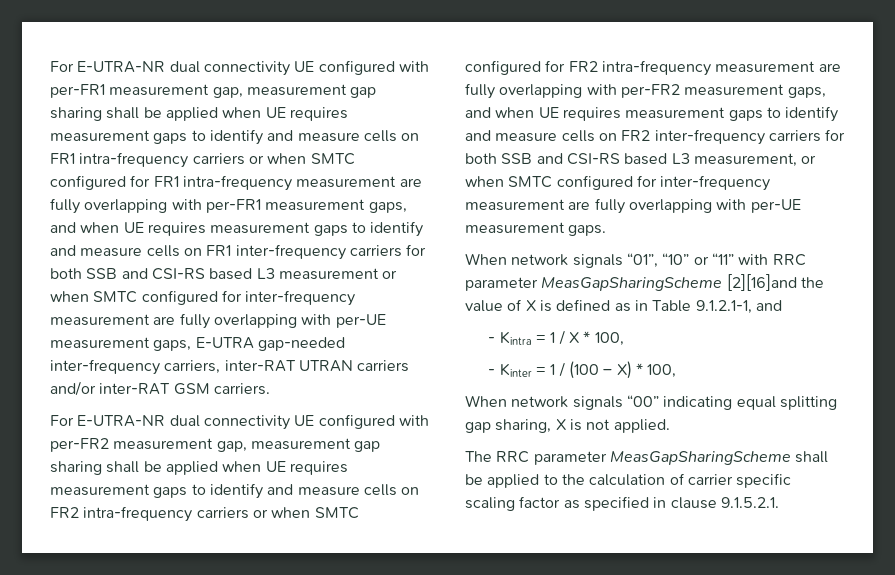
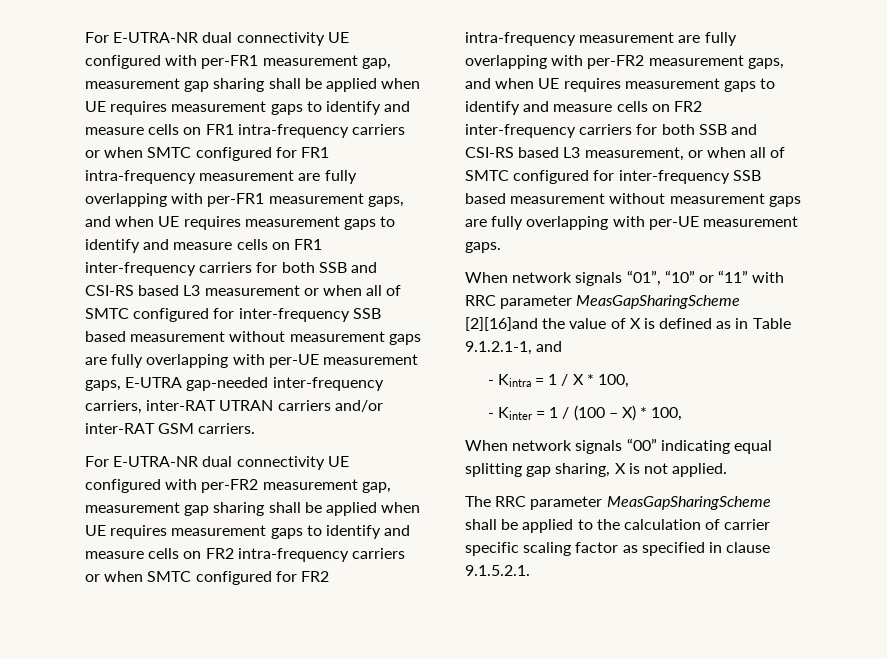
- For E-UTRA-NR dual connectivity UE configured with per-FR1 measurement gap, measurement gap sharing shall be applied when UE requires measurement gaps to identify and measure cells on FR1 intra-frequency carriers or when SMTC configured for FR1 intra-frequency measurement are fully overlapping with per-FR1 measurement gaps, and when UE requires measurement gaps to identify and measure cells on FR1 inter-frequency carriers for both SSB and CSI-RS based L3 measurement or when SMTC configured for inter-frequency measurement are fully overlapping with per-UE measurement gaps, E-UTRA gap-needed inter-frequency carriers, inter-RAT UTRAN carriers and/or inter-RAT GSM carriers.
+ For E-UTRA-NR dual connectivity UE configured with per-FR1 measurement gap, measurement gap sharing shall be applied when UE requires measurement gaps to identify and measure cells on FR1 intra-frequency carriers or when SMTC configured for FR1 intra-frequency measurement are fully overlapping with per-FR1 measurement gaps, and when UE requires measurement gaps to identify and measure cells on FR1 inter-frequency carriers for both SSB and CSI-RS based L3 measurement or when all of SMTC configured for inter-frequency SSB based measurement without measurement gaps are fully overlapping with per-UE measurement gaps, E-UTRA gap-needed inter-frequency carriers, inter-RAT UTRAN carriers and/or inter-RAT GSM carriers.
- For E-UTRA-NR dual connectivity UE configured with per-FR2 measurement gap, measurement gap sharing shall be applied when UE requires measurement gaps to identify and measure cells on FR2 intra-frequency carriers or when SMTC configured for FR2 intra-frequency measurement are fully overlapping with per-FR2 measurement gaps, and when UE requires measurement gaps to identify and measure cells on FR2 inter-frequency carriers for both SSB and CSI-RS based L3 measurement, or when SMTC configured for inter-frequency measurement are fully overlapping with per-UE measurement gaps.
+ For E-UTRA-NR dual connectivity UE configured with per-FR2 measurement gap, measurement gap sharing shall be applied when UE requires measurement gaps to identify and measure cells on FR2 intra-frequency carriers or when SMTC configured for FR2 intra-frequency measurement are fully overlapping with per-FR2 measurement gaps, and when UE requires measurement gaps to identify and measure cells on FR2 inter-frequency carriers for both SSB and CSI-RS based L3 measurement, or when all of SMTC configured for inter-frequency SSB based measurement without measurement gaps are fully overlapping with per-UE measurement gaps.

